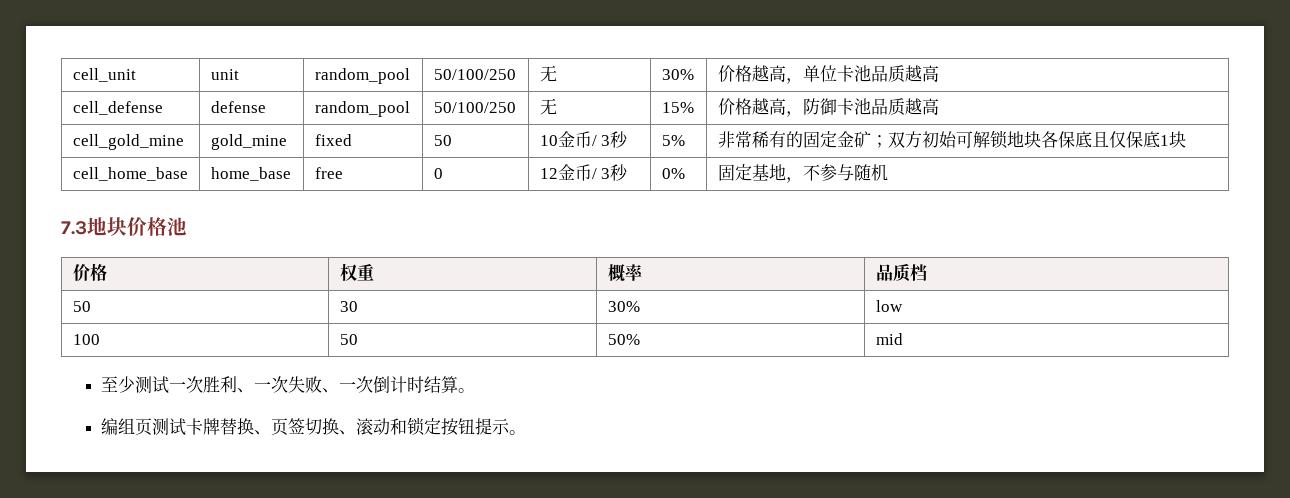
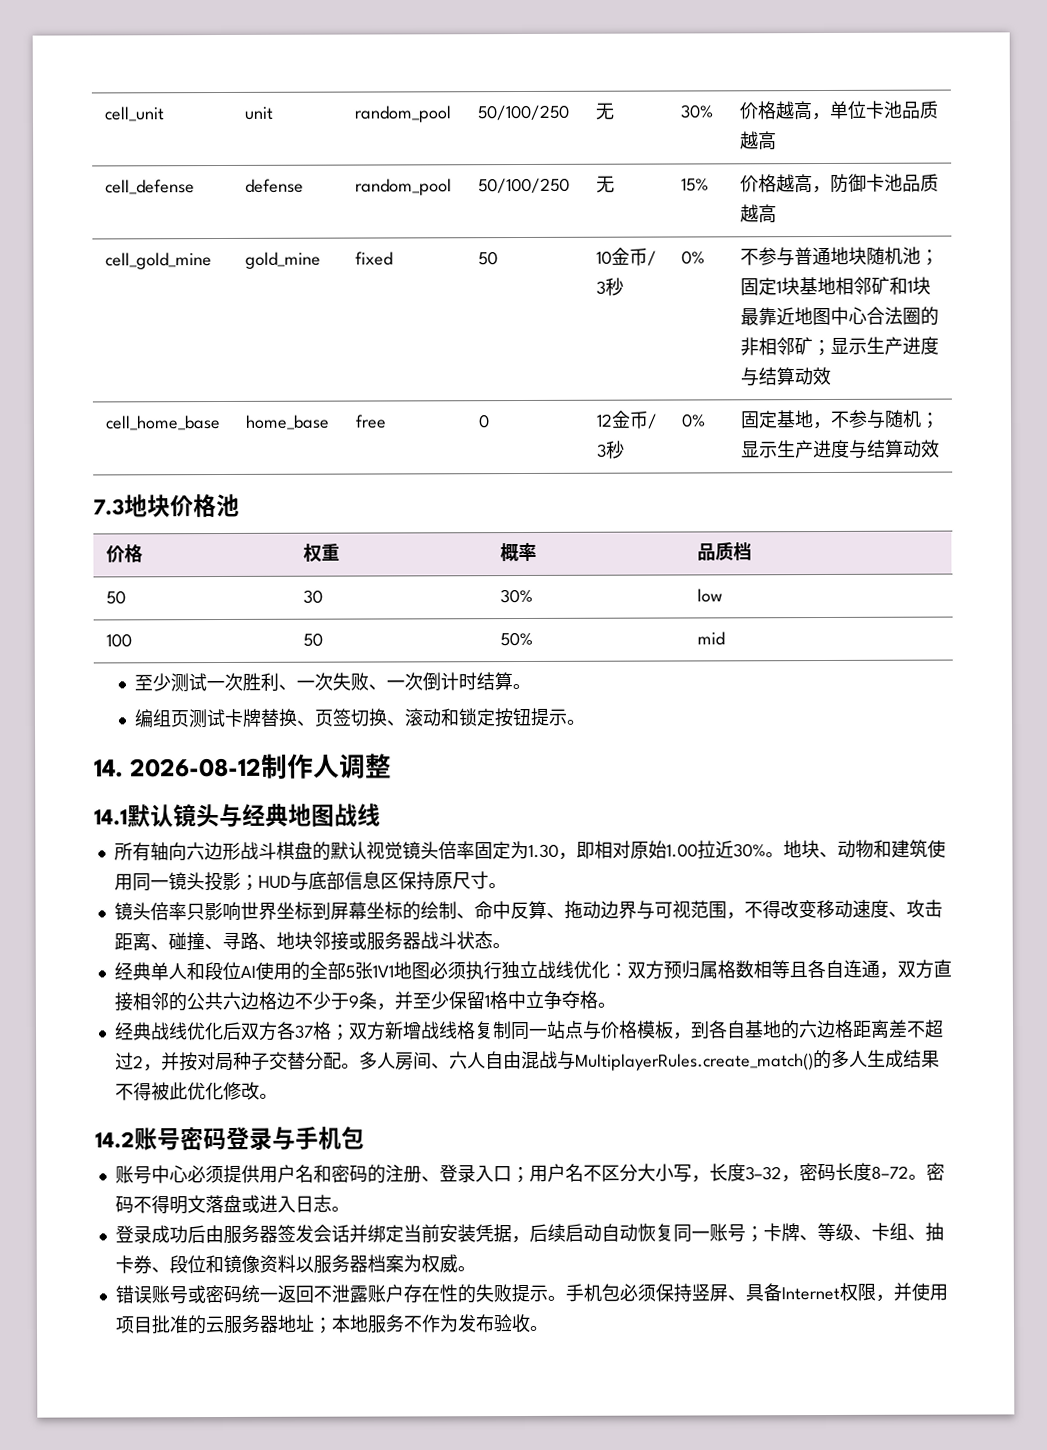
- cell_gold_mine | gold_mine | fixed | 50 | 10金币/ 3秒 | 5% | 非常稀有的固定金矿；双方初始可解锁地块各保底且仅保底1块
+ cell_gold_mine | gold_mine | fixed | 50 | 10金币/ 3秒 | 0% | 不参与普通地块随机池；固定1块基地相邻矿和1块最靠近地图中心合法圈的非相邻矿；显示生产进度与结算动效
- cell_home_base | home_base | free | 0 | 12金币/ 3秒 | 0% | 固定基地，不参与随机
+ cell_home_base | home_base | free | 0 | 12金币/ 3秒 | 0% | 固定基地，不参与随机；显示生产进度与结算动效
+ 14. 2026-08-12制作人调整
+ 14.1默认镜头与经典地图战线
+ 所有轴向六边形战斗棋盘的默认视觉镜头倍率固定为1.30，即相对原始1.00拉近30%。地块、动物和建筑使用同一镜头投影；HUD与底部信息区保持原尺寸。
+ 镜头倍率只影响世界坐标到屏幕坐标的绘制、命中反算、拖动边界与可视范围，不得改变移动速度、攻击距离、碰撞、寻路、地块邻接或服务器战斗状态。
+ 经典单人和段位AI使用的全部5张1V1地图必须执行独立战线优化：双方预归属格数相等且各自连通，双方直接相邻的公共六边格边不少于9条，并至少保留1格中立争夺格。
+ 经典战线优化后双方各37格；双方新增战线格复制同一站点与价格模板，到各自基地的六边格距离差不超过2，并按对局种子交替分配。多人房间、六人自由混战与MultiplayerRules.create_match()的多人生成结果不得被此优化修改。
+ 14.2账号密码登录与手机包
+ 账号中心必须提供用户名和密码的注册、登录入口；用户名不区分大小写，长度3–32，密码长度8–72。密码不得明文落盘或进入日志。
+ 登录成功后由服务器签发会话并绑定当前安装凭据，后续启动自动恢复同一账号；卡牌、等级、卡组、抽卡券、段位和镜像资料以服务器档案为权威。
+ 错误账号或密码统一返回不泄露账户存在性的失败提示。手机包必须保持竖屏、具备Internet权限，并使用项目批准的云服务器地址；本地服务不作为发布验收。

